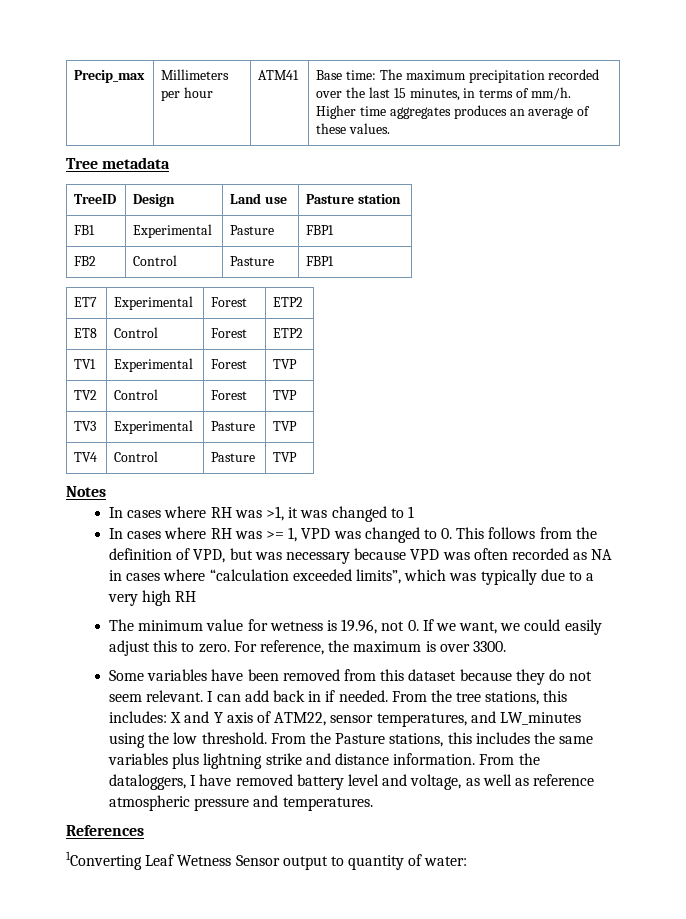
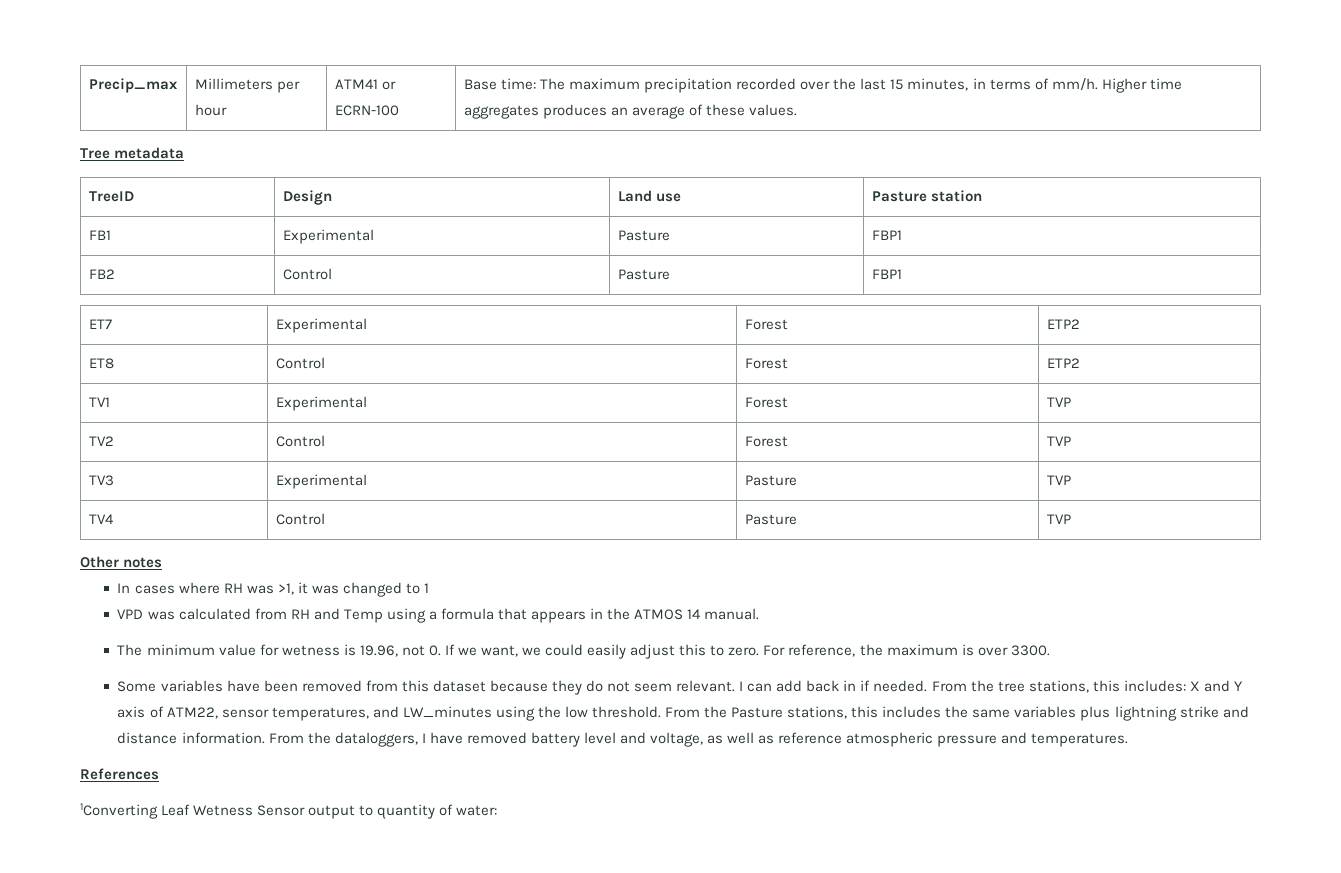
- Precip_max | Millimeters per hour | ATM41 | Base time: The maximum precipitation recorded over the last 15 minutes, in terms of mm/h. Higher time aggregates produces an average of these values.
+ Precip_max | Millimeters per hour | ATM41 or ECRN-100 | Base time: The maximum precipitation recorded over the last 15 minutes, in terms of mm/h. Higher time aggregates produces an average of these values.
- Notes
+ Other notes
- In cases where RH was >= 1, VPD was changed to 0. This follows from the definition of VPD, but was necessary because VPD was often recorded as NA in cases where “calculation exceeded limits”, which was typically due to a very high RH
+ VPD was calculated from RH and Temp using a formula that appears in the ATMOS 14 manual.

